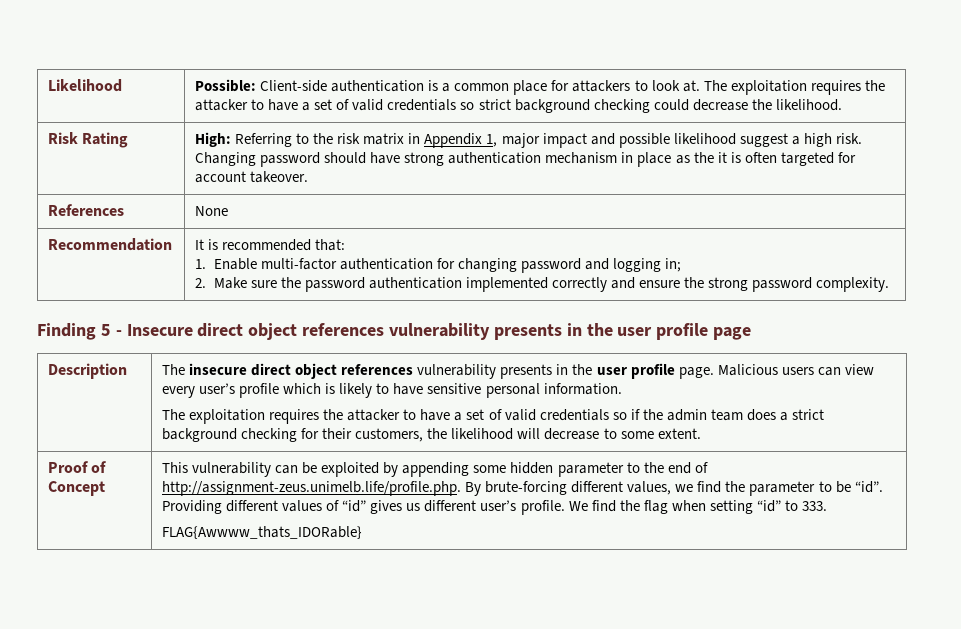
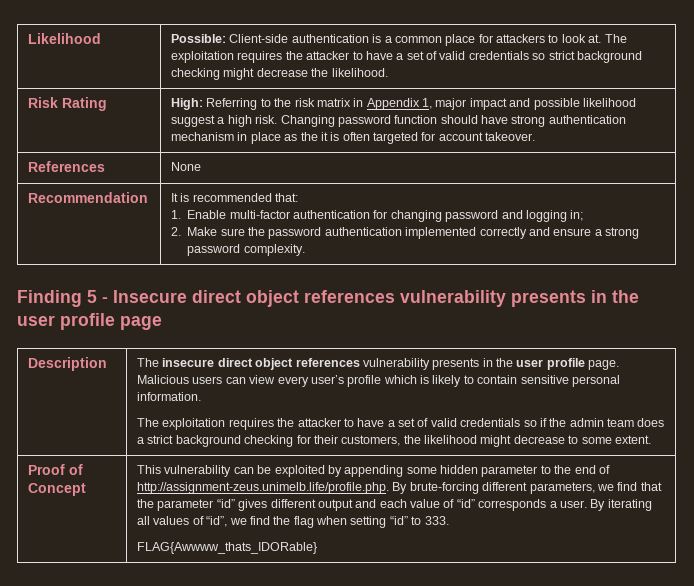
- Likelihood | Possible: Client-side authentication is a common place for attackers to look at. The exploitation requires the attacker to have a set of valid credentials so strict background checking could decrease the likelihood.
+ Likelihood | Possible: Client-side authentication is a common place for attackers to look at. The exploitation requires the attacker to have a set of valid credentials so strict background checking might decrease the likelihood.
- Risk Rating | High: Referring to the risk matrix in Appendix 1, major impact and possible likelihood suggest a high risk. Changing password should have strong authentication mechanism in place as the it is often targeted for account takeover.
+ Risk Rating | High: Referring to the risk matrix in Appendix 1, major impact and possible likelihood suggest a high risk. Changing password function should have strong authentication mechanism in place as the it is often targeted for account takeover.
  Recommendation | It is recommended that:
  1. Enable multi-factor authentication for changing password and logging in;
- 2. Make sure the password authentication implemented correctly and ensure the strong password complexity.
+ 2. Make sure the password authentication implemented correctly and ensure a strong password complexity.
- Malicious users can view every user’s profile which is likely to have sensitive personal information.
+ Malicious users can view every user’s profile which is likely to contain sensitive personal information.
- The exploitation requires the attacker to have a set of valid credentials so if the admin team does a strict background checking for their customers, the likelihood will decrease to some extent.
+ The exploitation requires the attacker to have a set of valid credentials so if the admin team does a strict background checking for their customers, the likelihood might decrease to some extent.
- This vulnerability can be exploited by appending some hidden parameter to the end of http://assignment-zeus.unimelb.life/profile.php. By brute-forcing different values, we find the parameter to be “id”. Providing different values of “id” gives us different user’s profile. We find the flag when setting “id” to 333.
+ This vulnerability can be exploited by appending some hidden parameter to the end of http://assignment-zeus.unimelb.life/profile.php. By brute-forcing different parameters, we find that the parameter “id” gives different output and each value of “id” corresponds a user. By iterating all values of “id”, we find the flag when setting “id” to 333.

